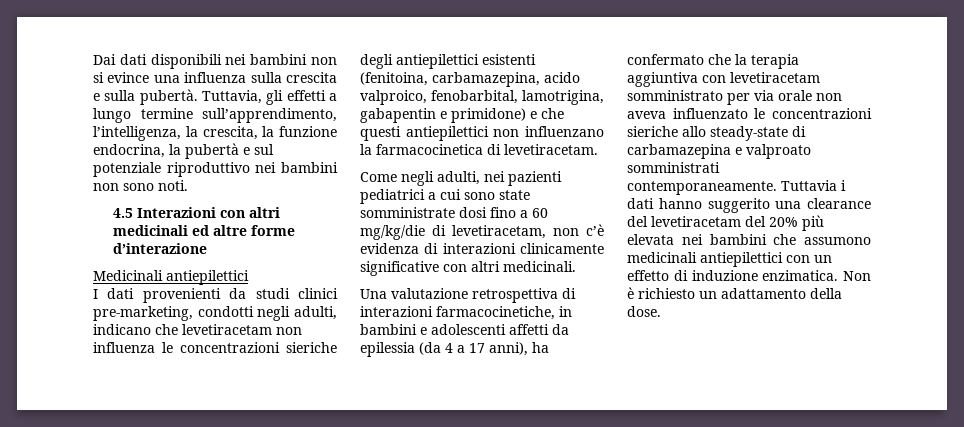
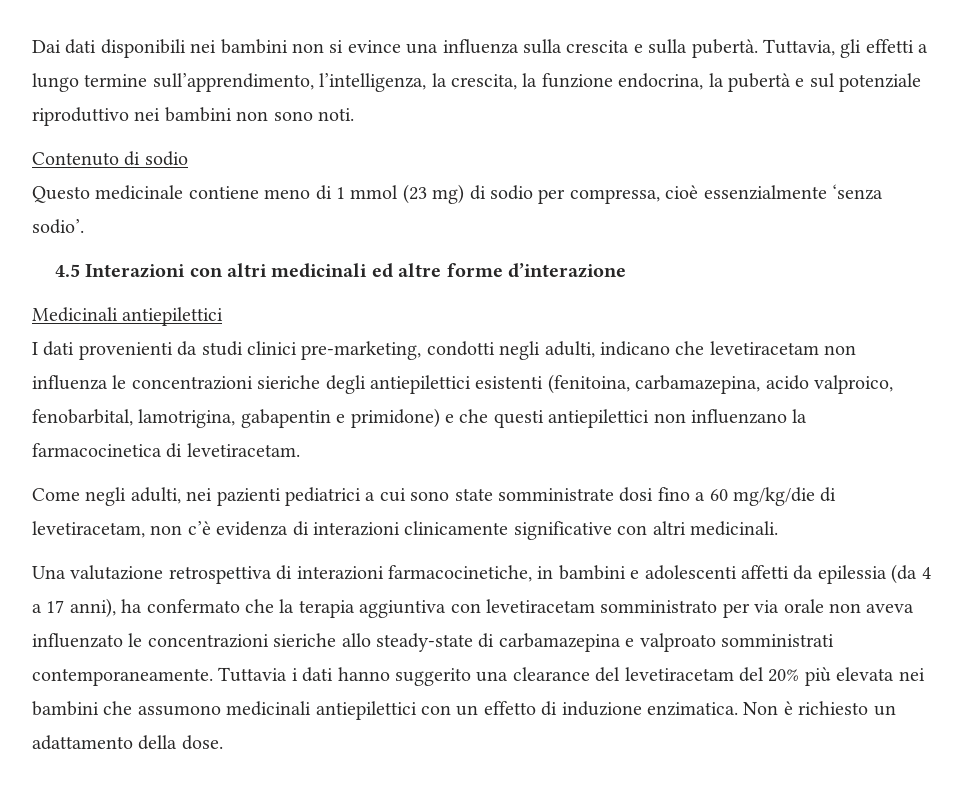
+ Contenuto di sodio
+ Questo medicinale contiene meno di 1 mmol (23 mg) di sodio per compressa, cioè essenzialmente ‘senza sodio’.

